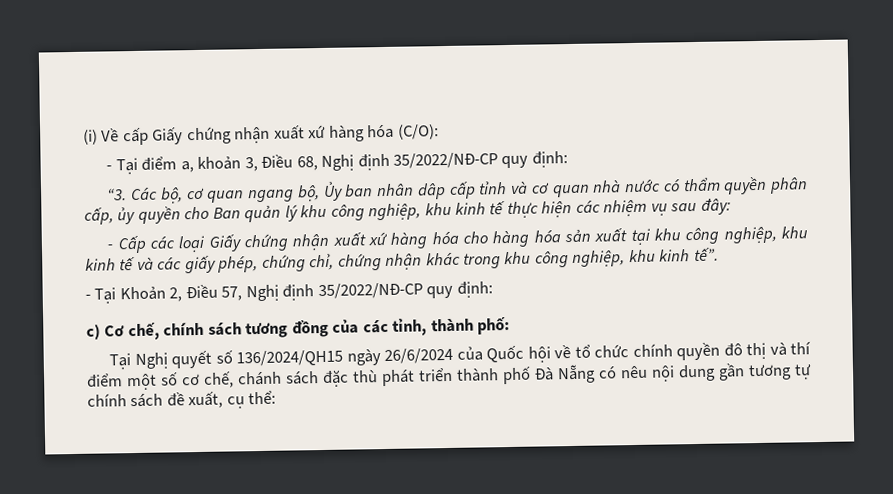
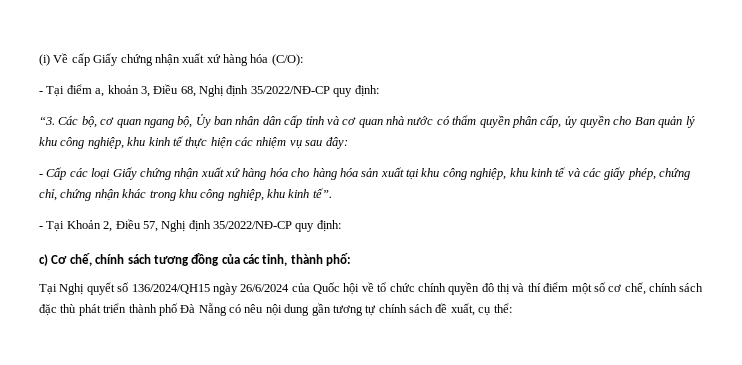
- “3. Các bộ, cơ quan ngang bộ, Ủy ban nhân dâp cấp tỉnh và cơ quan nhà nước có thẩm quyền phân cấp, ủy quyền cho Ban quản lý khu công nghiệp, khu kinh tế thực hiện các nhiệm vụ sau đây:
+ “3. Các bộ, cơ quan ngang bộ, Ủy ban nhân dân cấp tỉnh và cơ quan nhà nước có thẩm quyền phân cấp, ủy quyền cho Ban quản lý khu công nghiệp, khu kinh tế thực hiện các nhiệm vụ sau đây:
- Tại Nghị quyết số 136/2024/QH15 ngày 26/6/2024 của Quốc hội về tổ chức chính quyền đô thị và thí điểm một số cơ chế, chánh sách đặc thù phát triển thành phố Đà Nẵng có nêu nội dung gần tương tự chính sách đề xuất, cụ thể:
+ Tại Nghị quyết số 136/2024/QH15 ngày 26/6/2024 của Quốc hội về tổ chức chính quyền đô thị và thí điểm một số cơ chế, chính sách đặc thù phát triển thành phố Đà Nẵng có nêu nội dung gần tương tự chính sách đề xuất, cụ thể:

